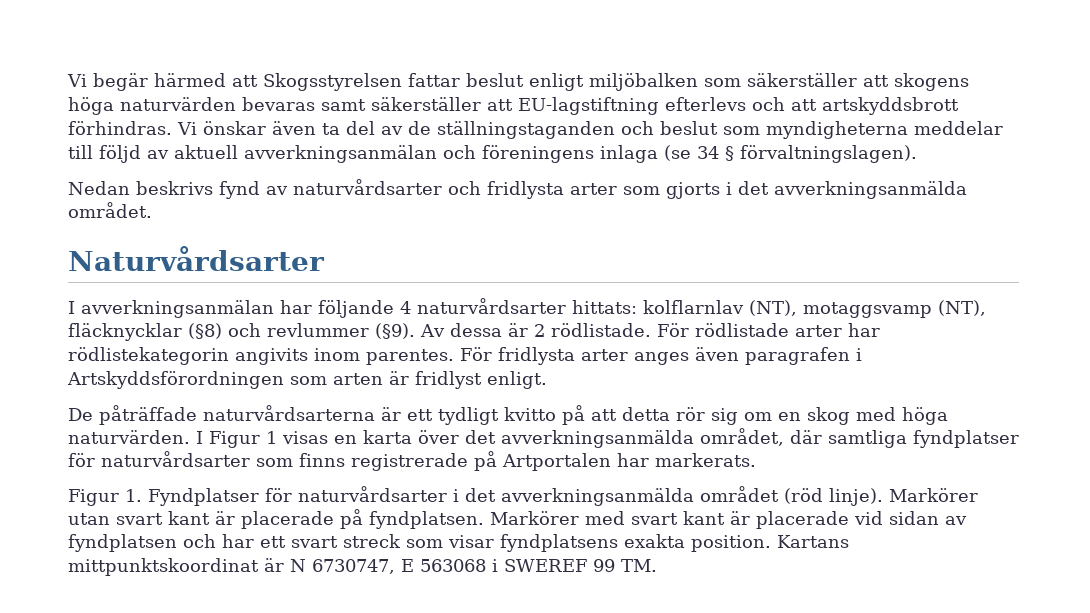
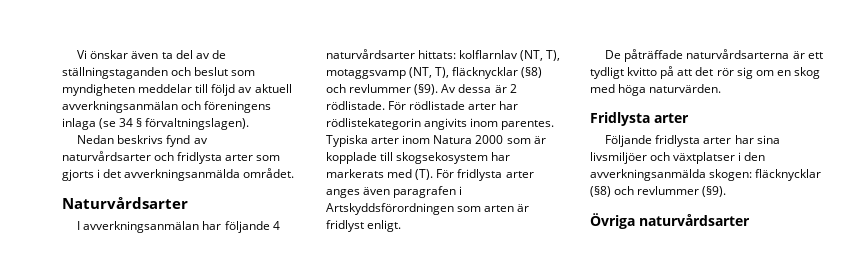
- Vi begär härmed att Skogsstyrelsen fattar beslut enligt miljöbalken som säkerställer att skogens höga naturvärden bevaras samt säkerställer att EU-lagstiftning efterlevs och att artskyddsbrott förhindras. Vi önskar även ta del av de ställningstaganden och beslut som myndigheterna meddelar till följd av aktuell avverkningsanmälan och föreningens inlaga (se 34 § förvaltningslagen).
+ Vi önskar även ta del av de ställningstaganden och beslut som myndigheten meddelar till följd av aktuell avverkningsanmälan och föreningens inlaga (se 34 § förvaltningslagen).
- I avverkningsanmälan har följande 4 naturvårdsarter hittats: kolflarnlav (NT), motaggsvamp (NT), fläcknycklar (§8) och revlummer (§9).
+ I avverkningsanmälan har följande 4 naturvårdsarter hittats: kolflarnlav (NT, T), motaggsvamp (NT, T), fläcknycklar (§8) och revlummer (§9).
- För fridlysta arter anges även paragrafen i Artskyddsförordningen som arten är fridlyst enligt.
+ Typiska arter inom Natura 2000 som är kopplade till skogsekosystem har markerats med (T). För fridlysta arter anges även paragrafen i Artskyddsförordningen som arten är fridlyst enligt.
- De påträffade naturvårdsarterna är ett tydligt kvitto på att detta rör sig om en skog med höga naturvärden. I Figur 1 visas en karta över det avverkningsanmälda området, där samtliga fyndplatser för naturvårdsarter som finns registrerade på Artportalen har markerats.
- Figur 1. Fyndplatser för naturvårdsarter i det avverkningsanmälda området (röd linje). Markörer utan svart kant är placerade på fyndplatsen. Markörer med svart kant är placerade vid sidan av fyndplatsen och har ett svart streck som visar fyndplatsens exakta position. Kartans mittpunktskoordinat är N 6730747, E 563068 i SWEREF 99 TM.
+ De påträffade naturvårdsarterna är ett tydligt kvitto på att det rör sig om en skog med höga naturvärden.
+ Fridlysta arter
+ Följande fridlysta arter har sina livsmiljöer och växtplatser i den avverkningsanmälda skogen: fläcknycklar (§8) och revlummer (§9).
+ Övriga naturvårdsarter

